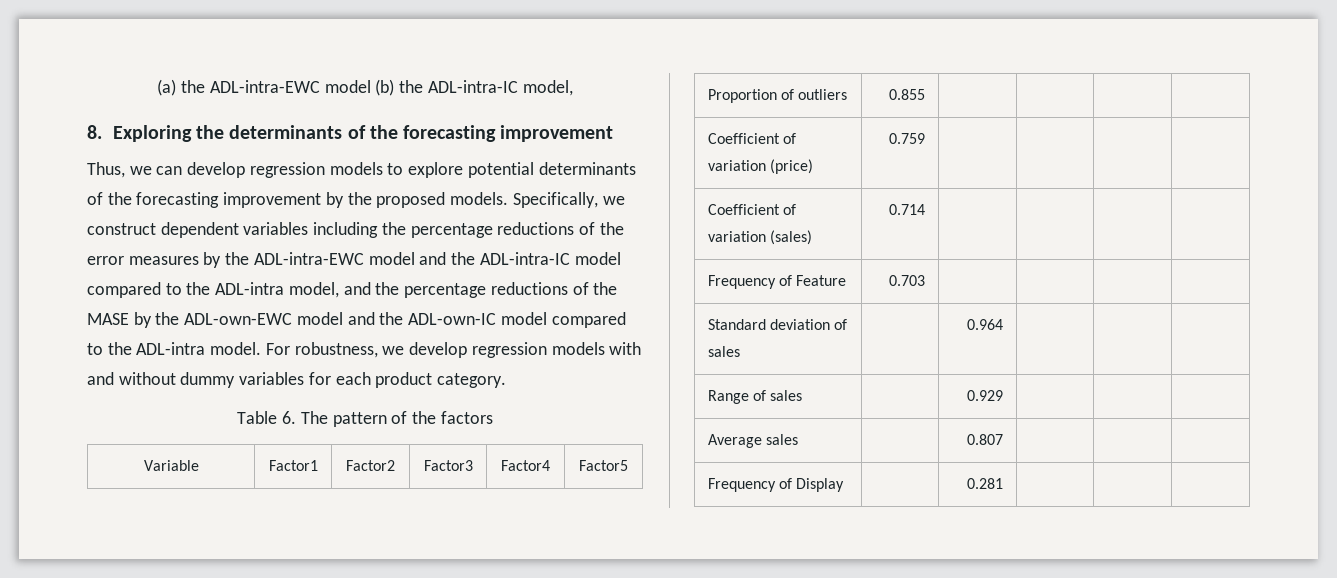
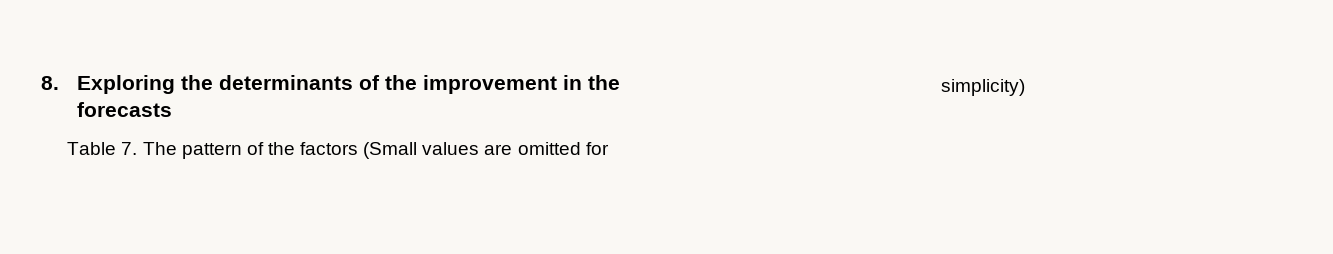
- (a) the ADL-intra-EWC model (b) the ADL-intra-IC model,
- 8. Exploring the determinants of the forecasting improvement
- Thus, we can develop regression models to explore potential determinants of the forecasting improvement by the proposed models. Specifically, we construct dependent variables including the percentage reductions of the error measures by the ADL-intra-EWC model and the ADL-intra-IC model compared to the ADL-intra model, and the percentage reductions of the MASE by the ADL-own-EWC model and the ADL-own-IC model compared to the ADL-intra model. For robustness, we develop regression models with and without dummy variables for each product category.
+ 8. Exploring the determinants of the improvement in the forecasts
- Table 6. The pattern of the factors
- Variable | Factor1 | Factor2 | Factor3 | Factor4 | Factor5
- Proportion of outliers | 0.855 | | | |
- Coefficient of variation (price) | 0.759 | | | |
- Coefficient of variation (sales) | 0.714 | | | |
- Frequency of Feature | 0.703 | | | |
- Standard deviation of sales | | 0.964 | | |
- Range of sales | | 0.929 | | |
- Average sales | | 0.807 | | |
- Frequency of Display | | 0.281 | | |
+ Table 7. The pattern of the factors (Small values are omitted for simplicity)

